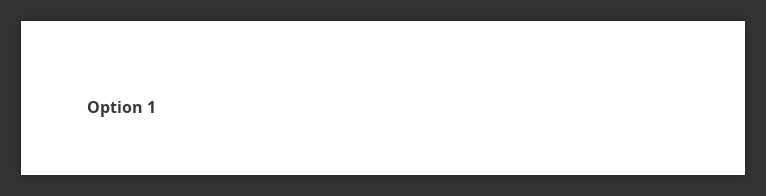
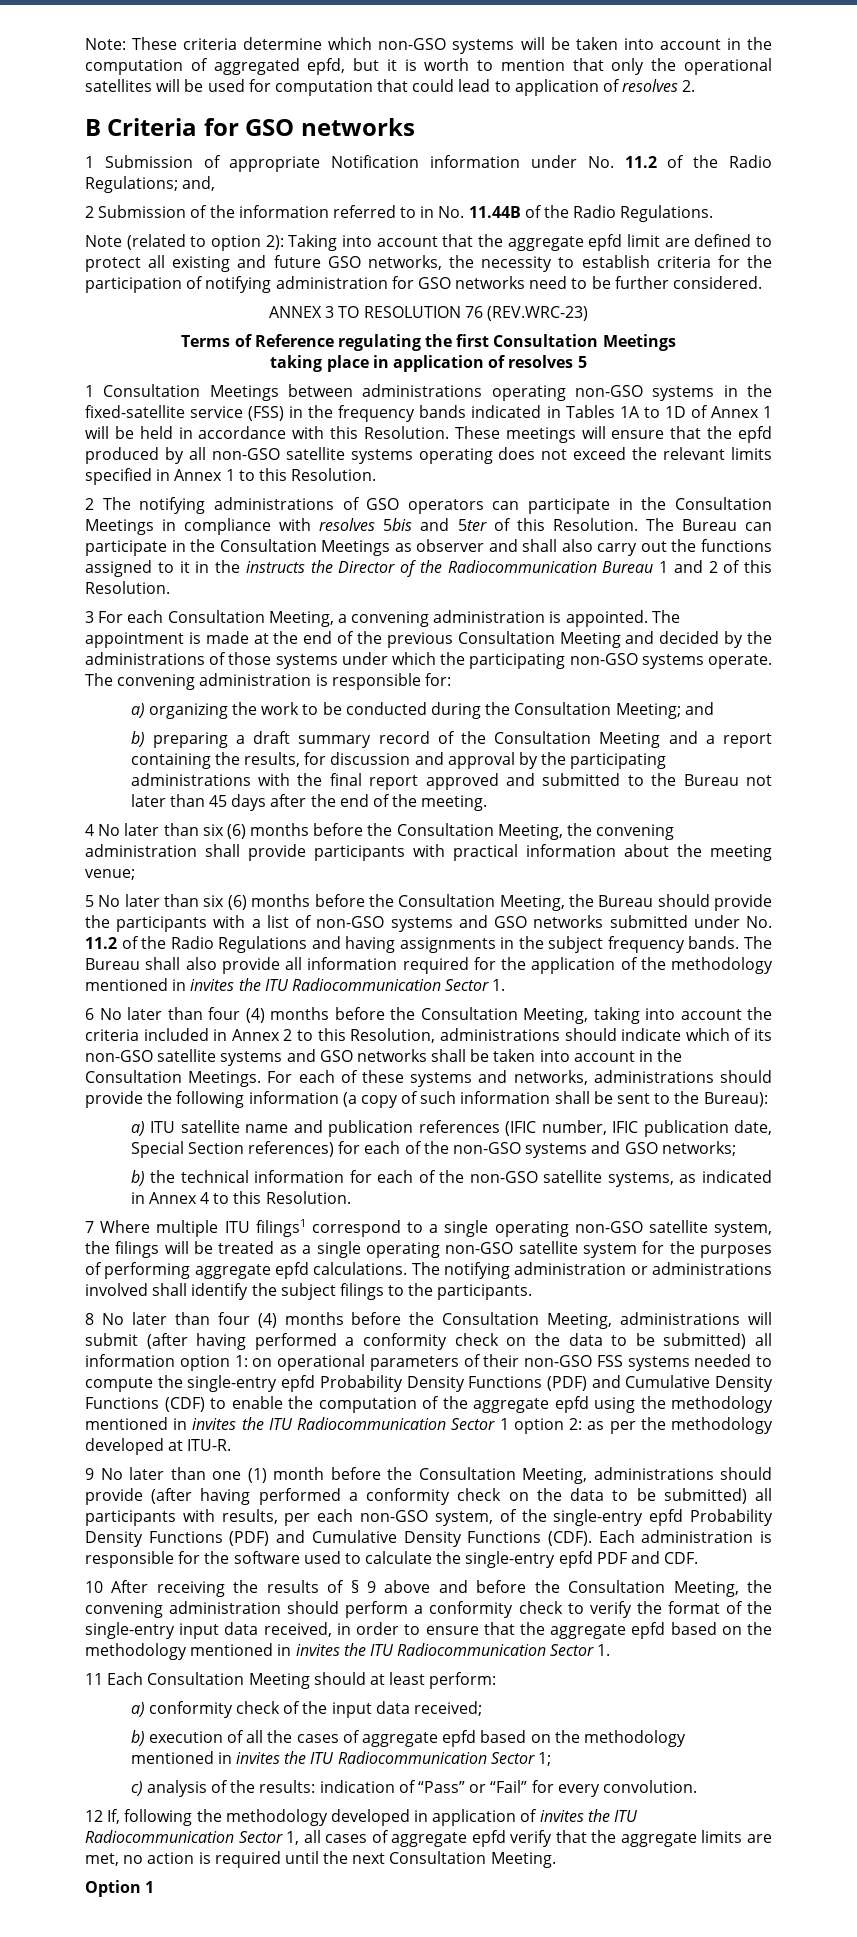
+ Note: These criteria determine which non-GSO systems will be taken into account in the computation of aggregated epfd, but it is worth to mention that only the operational satellites will be used for computation that could lead to application of resolves 2.
+ B Criteria for GSO networks
+ 1 Submission of appropriate Notification information under No. 11.2 of the Radio Regulations; and,
+ 2 Submission of the information referred to in No. 11.44B of the Radio Regulations.
+ Note (related to option 2): Taking into account that the aggregate epfd limit are defined to protect all existing and future GSO networks, the necessity to establish criteria for the participation of notifying administration for GSO networks need to be further considered.
+ ANNEX 3 TO RESOLUTION 76 (REV.WRC-23)
+ Terms of Reference regulating the first Consultation Meetings
+ taking place in application of resolves 5
+ 1 Consultation Meetings between administrations operating non-GSO systems in the fixed-satellite service (FSS) in the frequency bands indicated in Tables 1A to 1D of Annex 1 will be held in accordance with this Resolution. These meetings will ensure that the epfd produced by all non-GSO satellite systems operating does not exceed the relevant limits specified in Annex 1 to this Resolution.
+ 2 The notifying administrations of GSO operators can participate in the Consultation Meetings in compliance with resolves 5bis and 5ter of this Resolution. The Bureau can participate in the Consultation Meetings as observer and shall also carry out the functions assigned to it in the instructs the Director of the Radiocommunication Bureau 1 and 2 of this Resolution.
+ 3 For each Consultation Meeting, a convening administration is appointed. The appointment is made at the end of the previous Consultation Meeting and decided by the administrations of those systems under which the participating non-GSO systems operate. The convening administration is responsible for:
+ a) organizing the work to be conducted during the Consultation Meeting; and
+ b) preparing a draft summary record of the Consultation Meeting and a report containing the results, for discussion and approval by the participating administrations with the final report approved and submitted to the Bureau not later than 45 days after the end of the meeting.
+ 4 No later than six (6) months before the Consultation Meeting, the convening administration shall provide participants with practical information about the meeting venue;
+ 5 No later than six (6) months before the Consultation Meeting, the Bureau should provide the participants with a list of non-GSO systems and GSO networks submitted under No. 11.2 of the Radio Regulations and having assignments in the subject frequency bands. The Bureau shall also provide all information required for the application of the methodology mentioned in invites the ITU Radiocommunication Sector 1.
+ 6 No later than four (4) months before the Consultation Meeting, taking into account the criteria included in Annex 2 to this Resolution, administrations should indicate which of its non-GSO satellite systems and GSO networks shall be taken into account in the Consultation Meetings. For each of these systems and networks, administrations should provide the following information (a copy of such information shall be sent to the Bureau):
+ a) ITU satellite name and publication references (IFIC number, IFIC publication date, Special Section references) for each of the non-GSO systems and GSO networks;
+ b) the technical information for each of the non-GSO satellite systems, as indicated in Annex 4 to this Resolution.
+ 7 Where multiple ITU filings1 correspond to a single operating non-GSO satellite system, the filings will be treated as a single operating non-GSO satellite system for the purposes of performing aggregate epfd calculations. The notifying administration or administrations involved shall identify the subject filings to the participants.
+ 8 No later than four (4) months before the Consultation Meeting, administrations will submit (after having performed a conformity check on the data to be submitted) all information option 1: on operational parameters of their non-GSO FSS systems needed to compute the single-entry epfd Probability Density Functions (PDF) and Cumulative Density Functions (CDF) to enable the computation of the aggregate epfd using the methodology mentioned in invites the ITU Radiocommunication Sector 1 option 2: as per the methodology developed at ITU-R.
+ 9 No later than one (1) month before the Consultation Meeting, administrations should provide (after having performed a conformity check on the data to be submitted) all participants with results, per each non-GSO system, of the single-entry epfd Probability Density Functions (PDF) and Cumulative Density Functions (CDF). Each administration is responsible for the software used to calculate the single-entry epfd PDF and CDF.
+ 10 After receiving the results of § 9 above and before the Consultation Meeting, the convening administration should perform a conformity check to verify the format of the single-entry input data received, in order to ensure that the aggregate epfd based on the methodology mentioned in invites the ITU Radiocommunication Sector 1.
+ 11 Each Consultation Meeting should at least perform:
+ a) conformity check of the input data received;
+ b) execution of all the cases of aggregate epfd based on the methodology mentioned in invites the ITU Radiocommunication Sector 1;
+ c) analysis of the results: indication of “Pass” or “Fail” for every convolution.
+ 12 If, following the methodology developed in application of invites the ITU Radiocommunication Sector 1, all cases of aggregate epfd verify that the aggregate limits are met, no action is required until the next Consultation Meeting.

